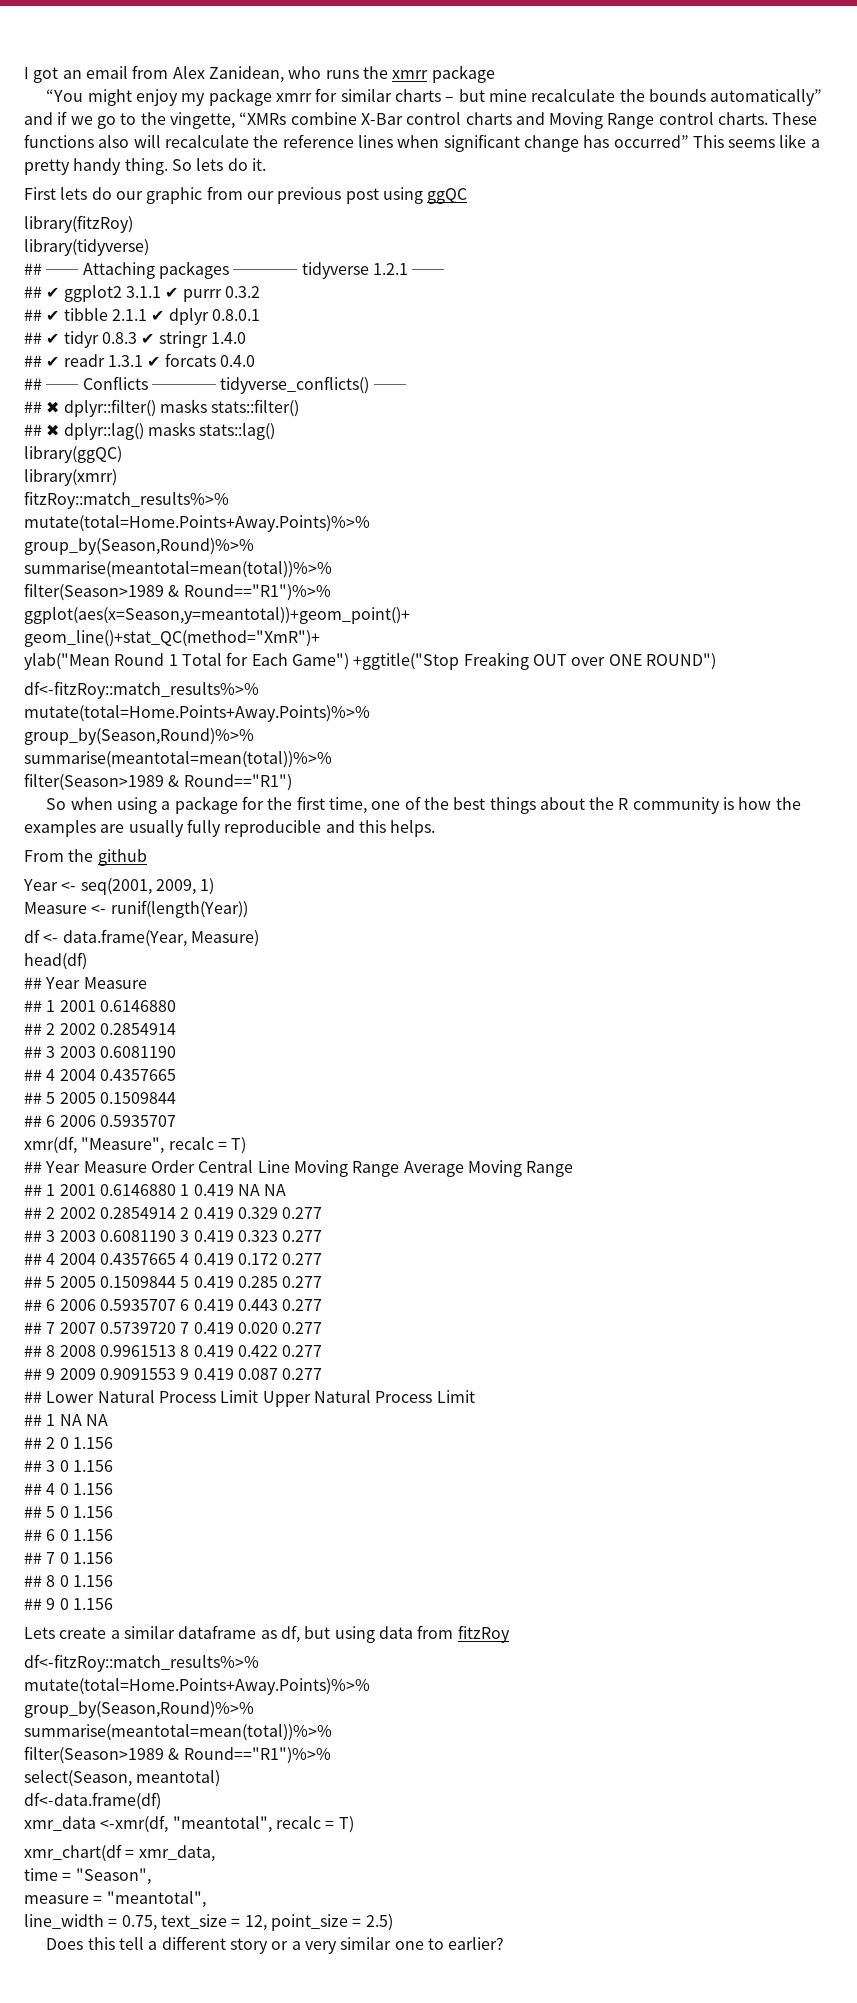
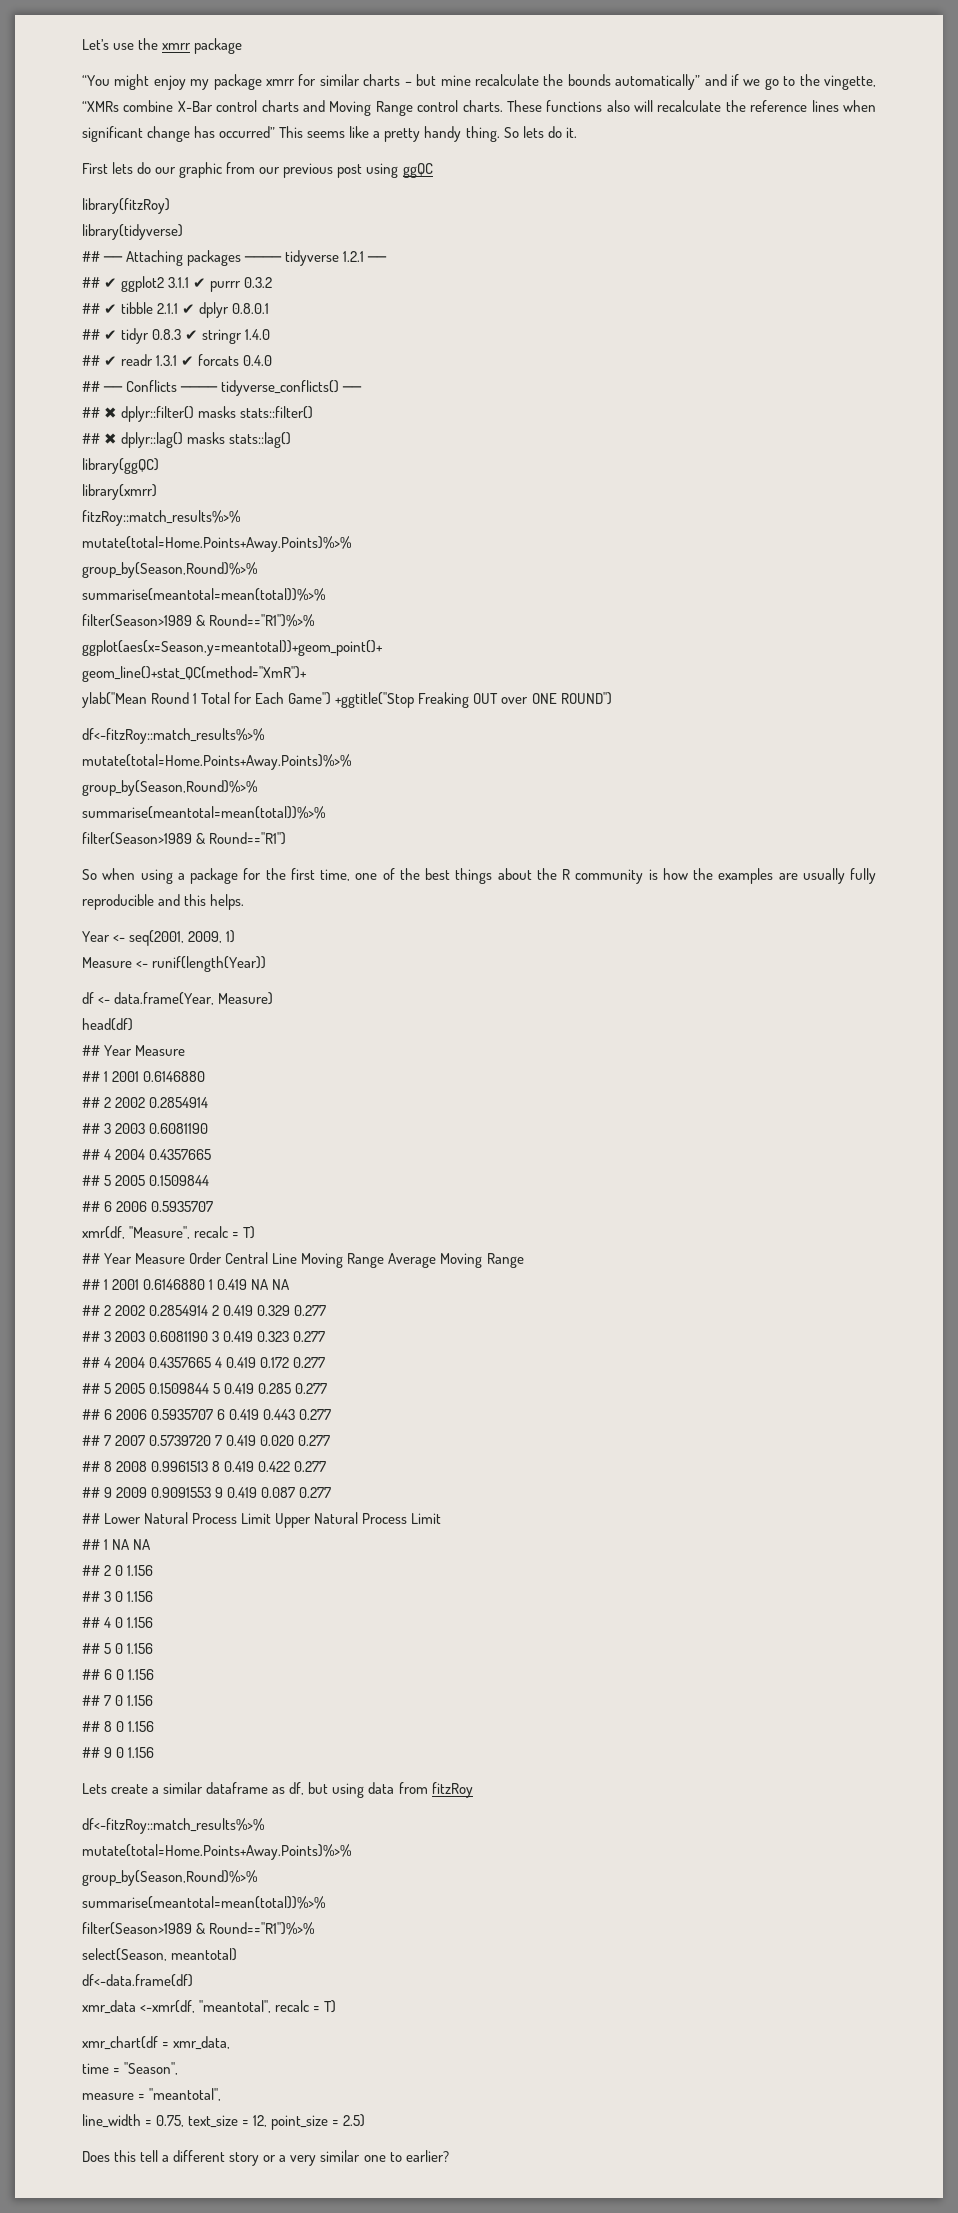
- I got an email from Alex Zanidean, who runs the xmrr package
+ Let’s use the xmrr package
- From the github

